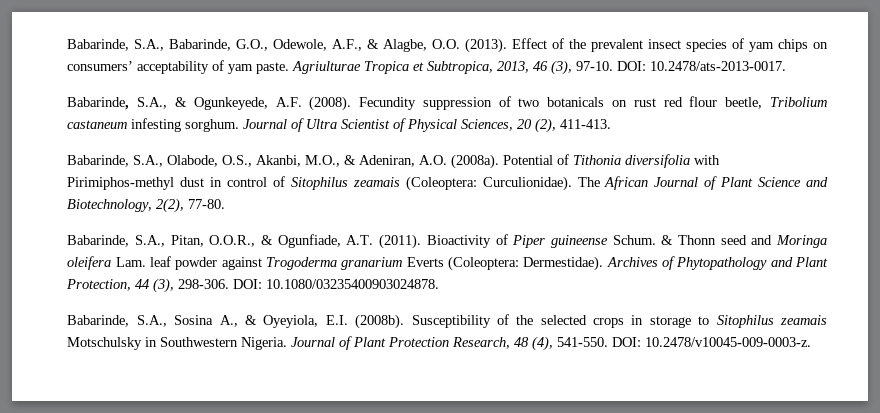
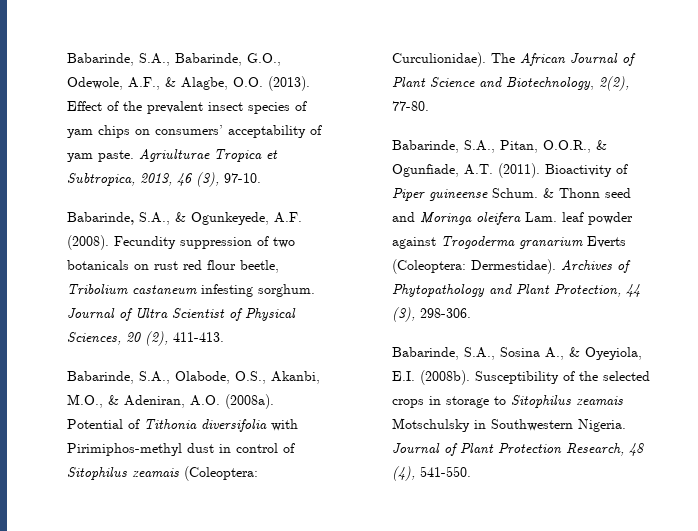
- DOI: 10.2478/ats-2013-0017.
- DOI: 10.1080/03235400903024878.
- DOI: 10.2478/v10045-009-0003-z.

